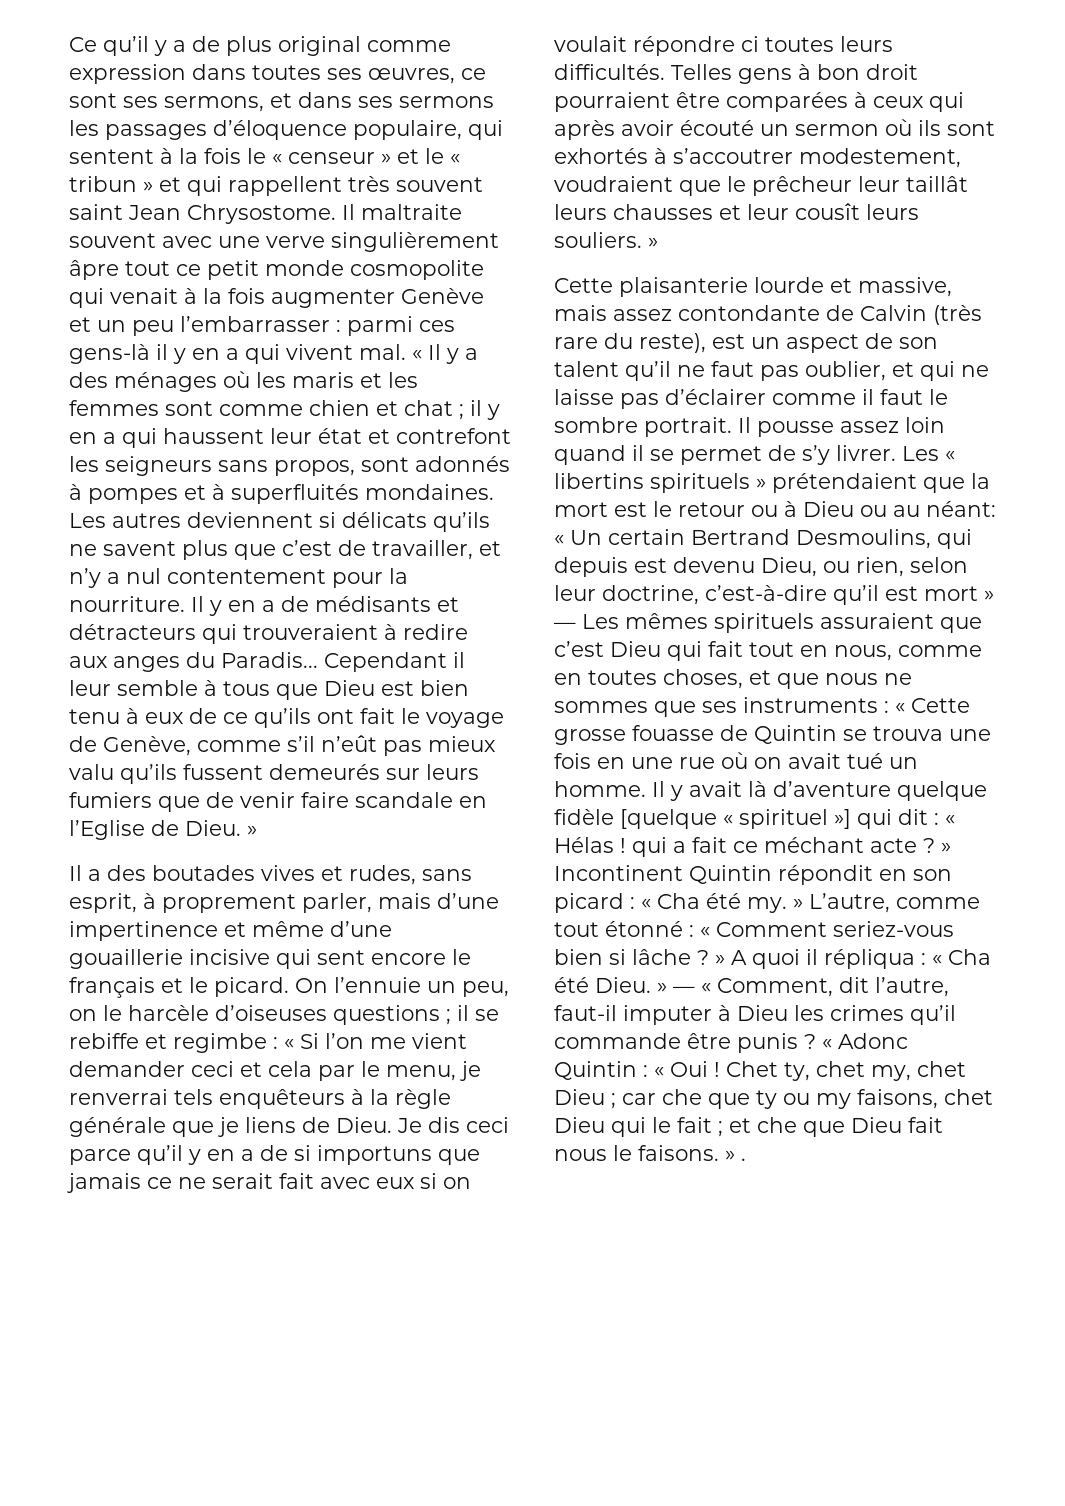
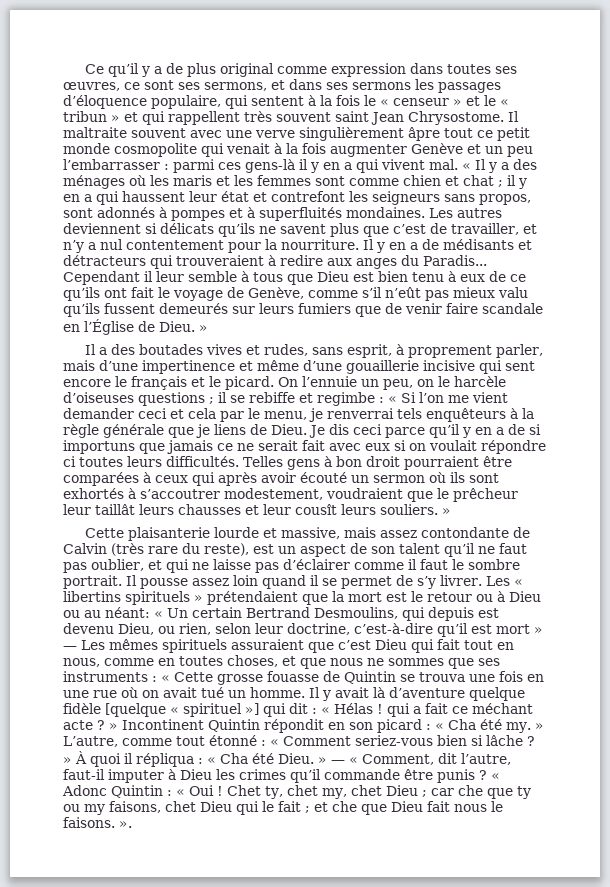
- Cependant il leur semble à tous que Dieu est bien tenu à eux de ce qu’ils ont fait le voyage de Genève, comme s’il n’eût pas mieux valu qu’ils fussent demeurés sur leurs fumiers que de venir faire scandale en l’Eglise de Dieu. »
+ Cependant il leur semble à tous que Dieu est bien tenu à eux de ce qu’ils ont fait le voyage de Genève, comme s’il n’eût pas mieux valu qu’ils fussent demeurés sur leurs fumiers que de venir faire scandale en l’Église de Dieu. »
- « Comment seriez-vous bien si lâche ? » A quoi il répliqua :
+ « Comment seriez-vous bien si lâche ? » À quoi il répliqua :
- Chet ty, chet my, chet Dieu ; car che que ty ou my faisons, chet Dieu qui le fait ; et che que Dieu fait nous le faisons. » .
+ Chet ty, chet my, chet Dieu ; car che que ty ou my faisons, chet Dieu qui le fait ; et che que Dieu fait nous le faisons. ».

